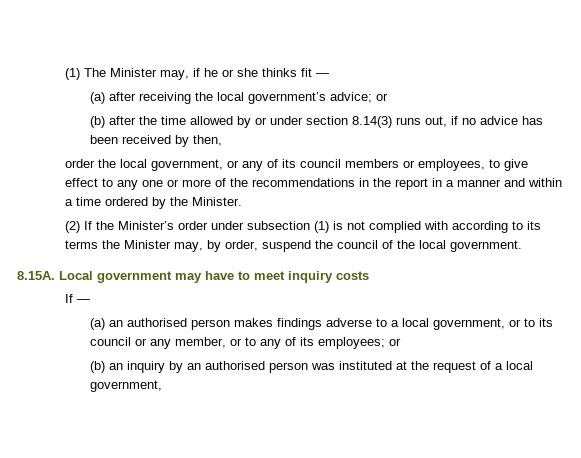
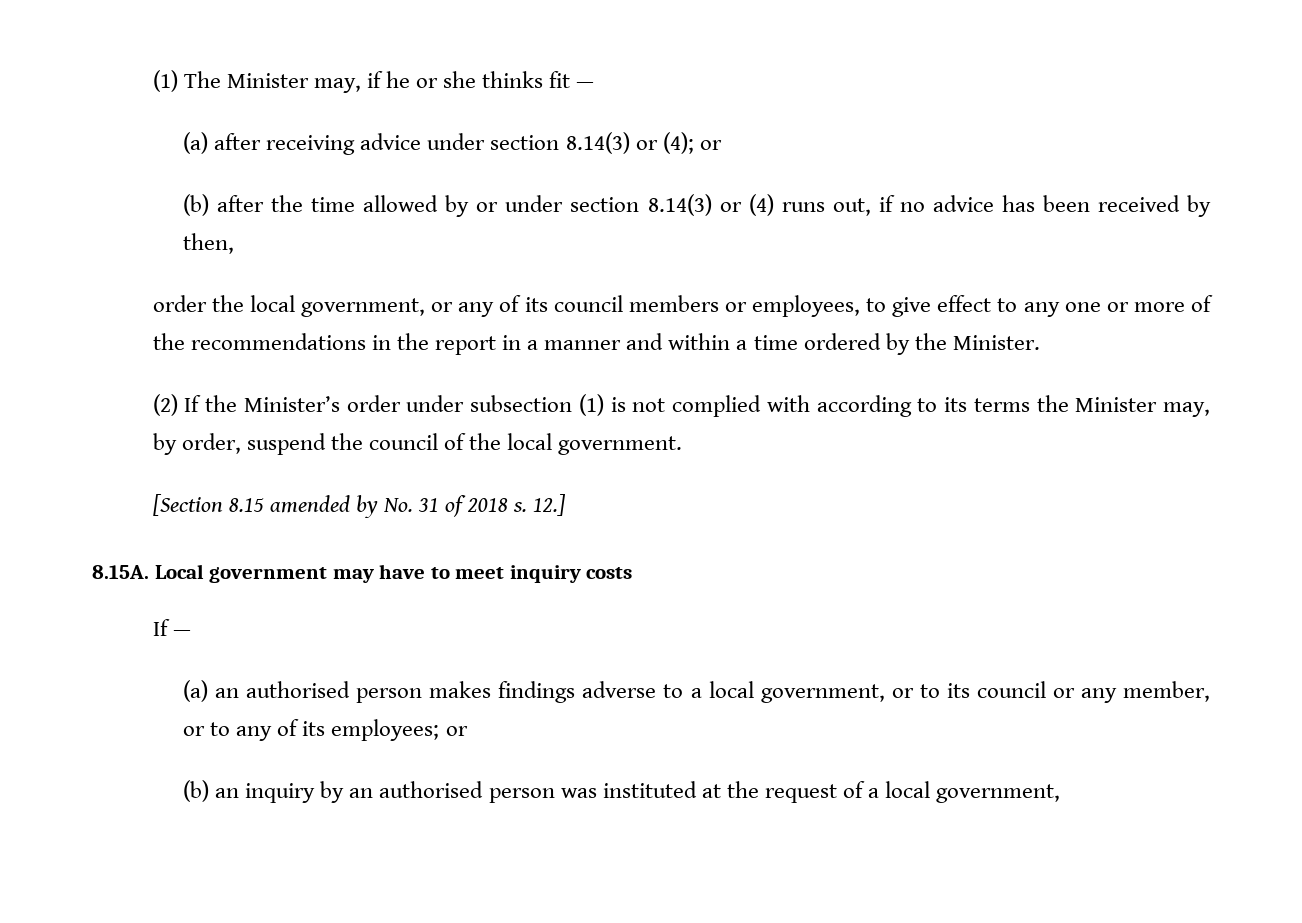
- (a) after receiving the local government’s advice; or
+ (a) after receiving advice under section 8.14(3) or (4); or
- (b) after the time allowed by or under section 8.14(3) runs out, if no advice has been received by then,
+ (b) after the time allowed by or under section 8.14(3) or (4) runs out, if no advice has been received by then,
+ [Section 8.15 amended by No. 31 of 2018 s. 12.]

